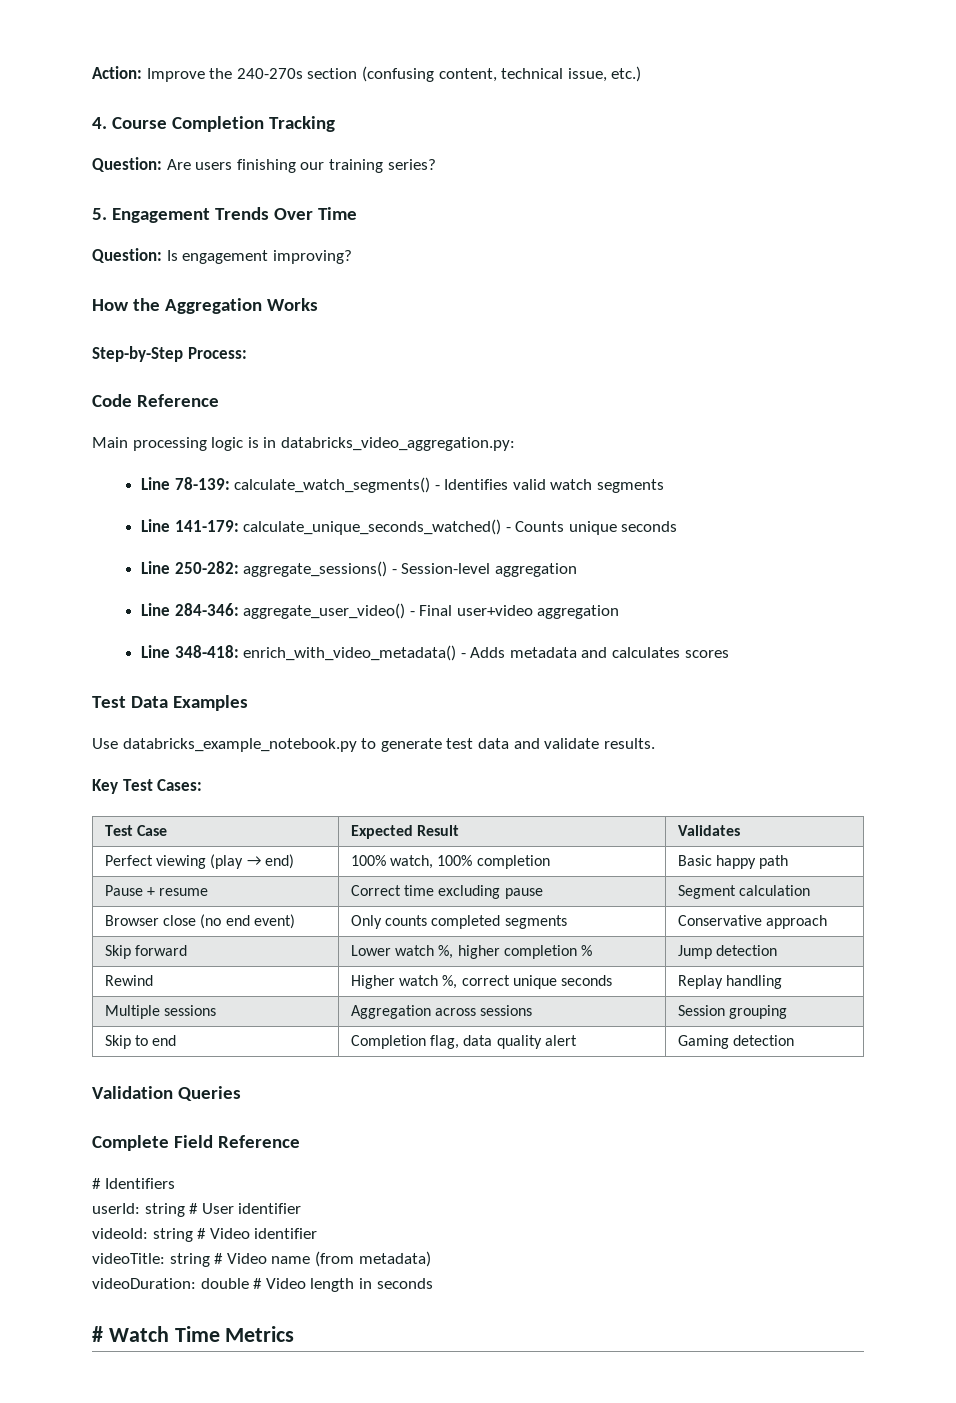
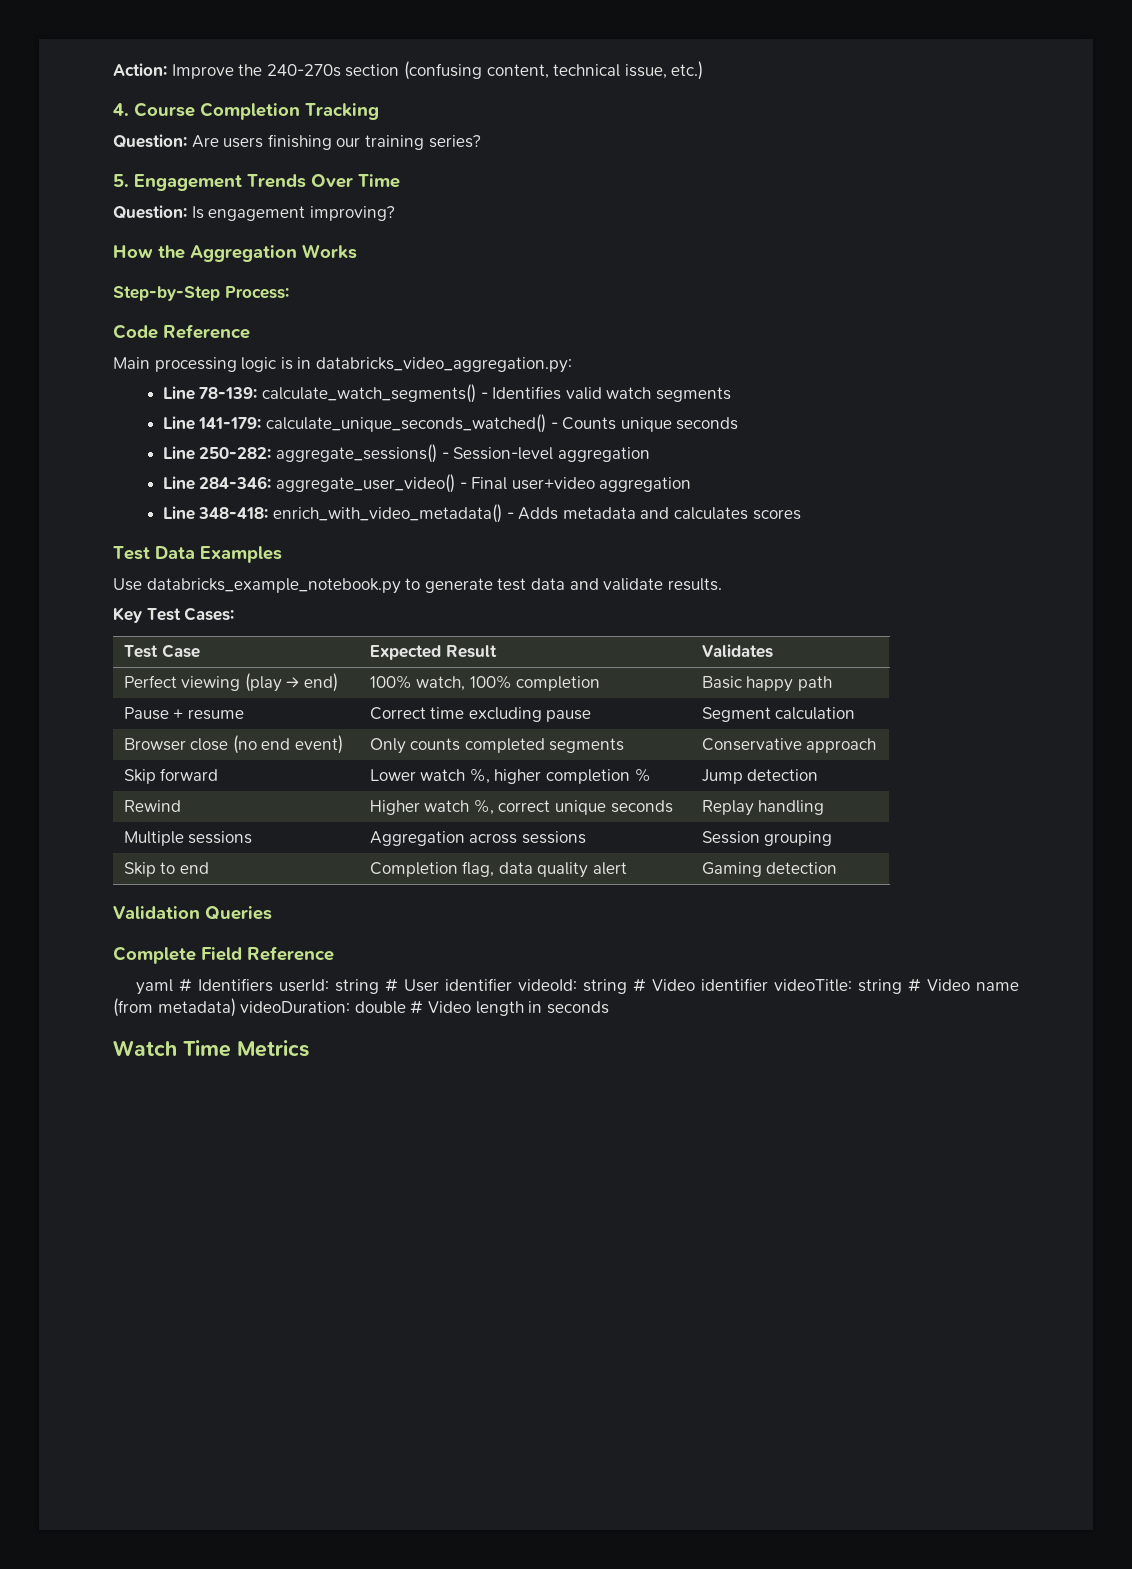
- # Identifiers
- userId: string # User identifier
- videoId: string # Video identifier
- videoTitle: string # Video name (from metadata)
- videoDuration: double # Video length in seconds
+ yaml # Identifiers userId: string # User identifier videoId: string # Video identifier videoTitle: string # Video name (from metadata) videoDuration: double # Video length in seconds
- # Watch Time Metrics
+ Watch Time Metrics

